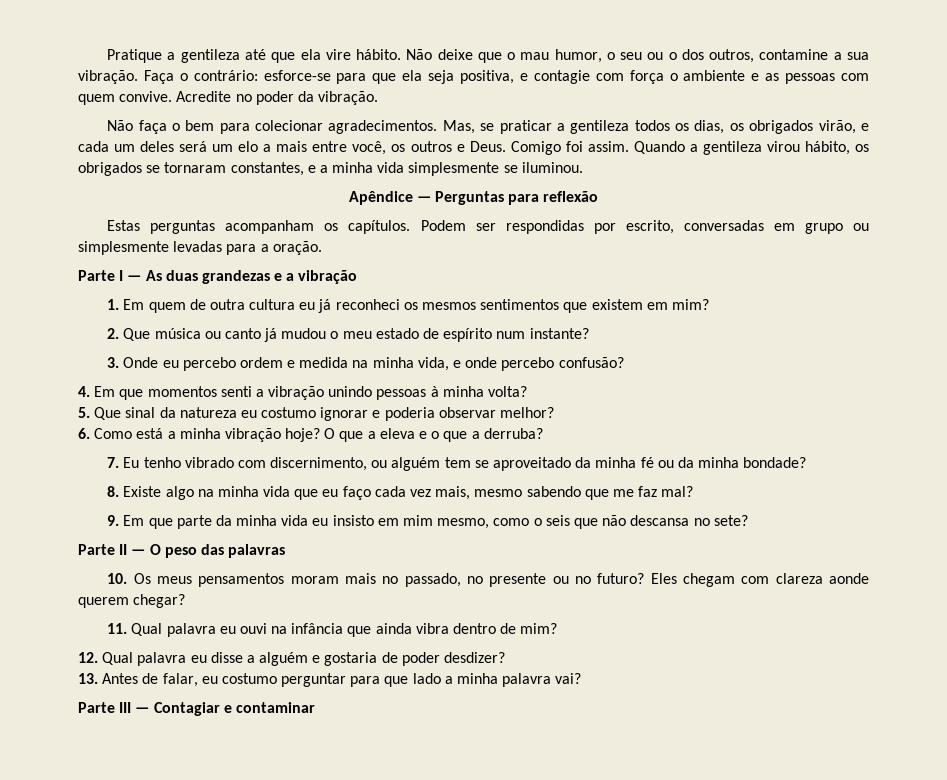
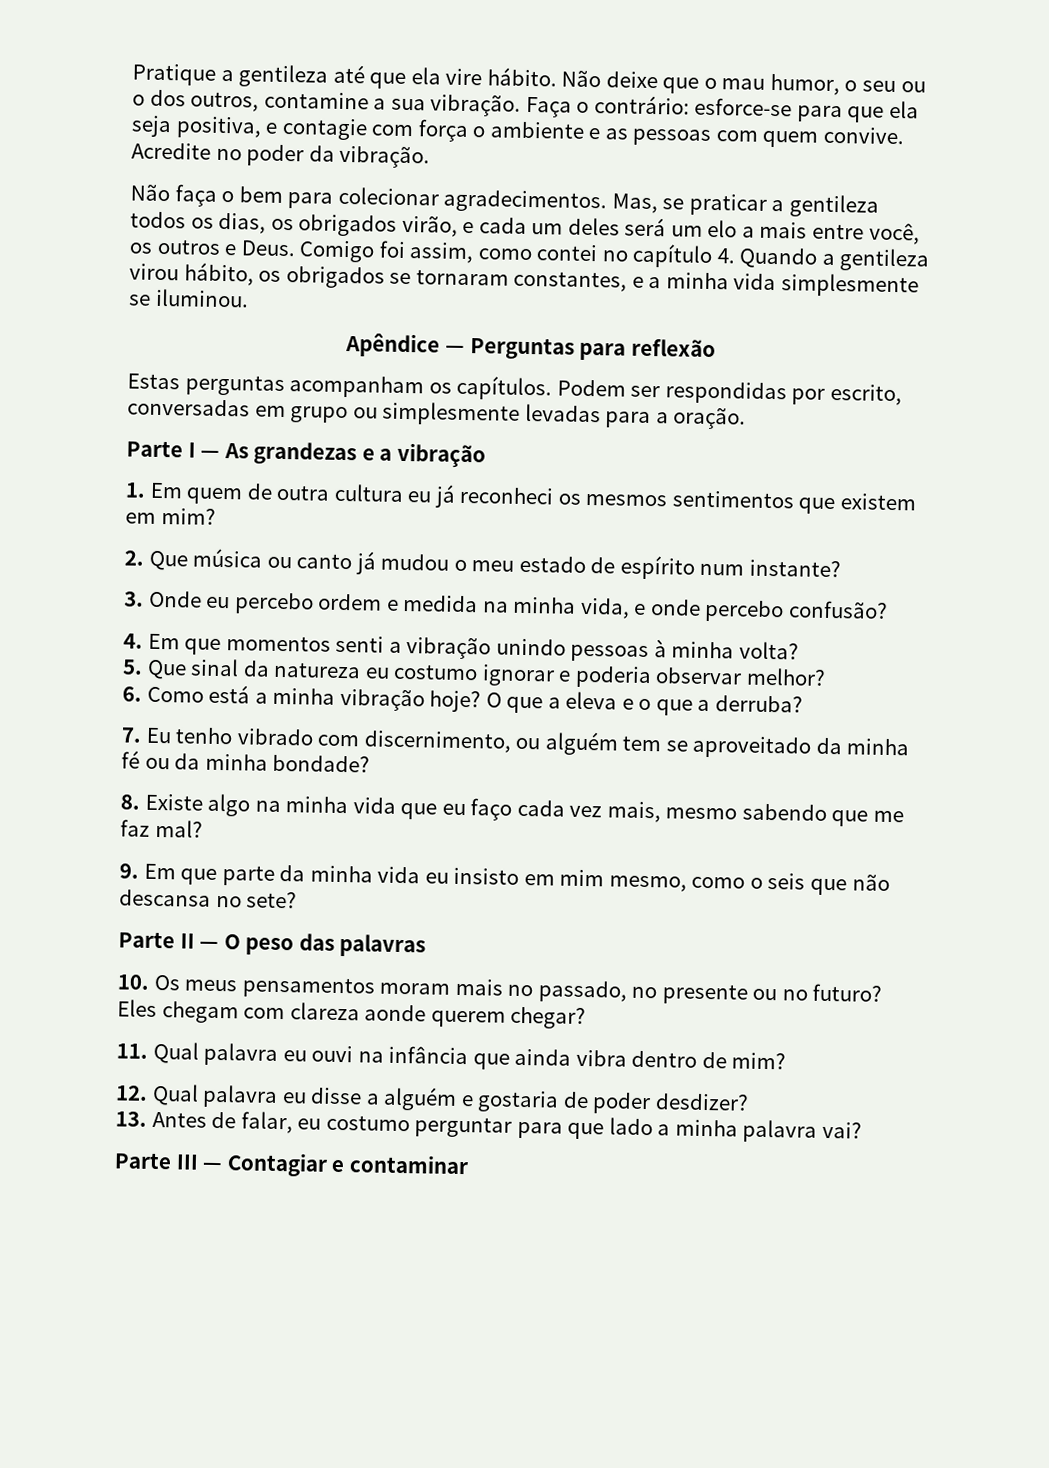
- Comigo foi assim. Quando a gentileza virou hábito, os obrigados se tornaram constantes, e a minha vida simplesmente se iluminou.
+ Comigo foi assim, como contei no capítulo 4. Quando a gentileza virou hábito, os obrigados se tornaram constantes, e a minha vida simplesmente se iluminou.
- Parte I — As duas grandezas e a vibração
+ Parte I — As grandezas e a vibração

